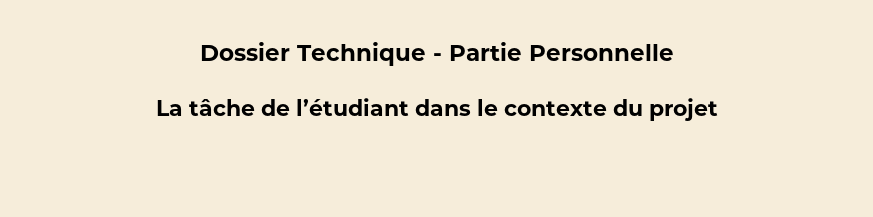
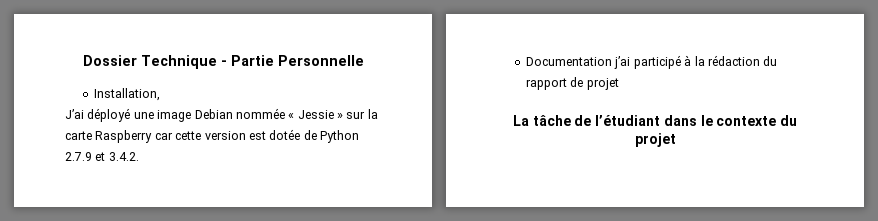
+ Installation,
+ J’ai déployé une image Debian nommée « Jessie » sur la carte Raspberry car cette version est dotée de Python 2.7.9 et 3.4.2.
+ Documentation j’ai participé à la rédaction du rapport de projet

